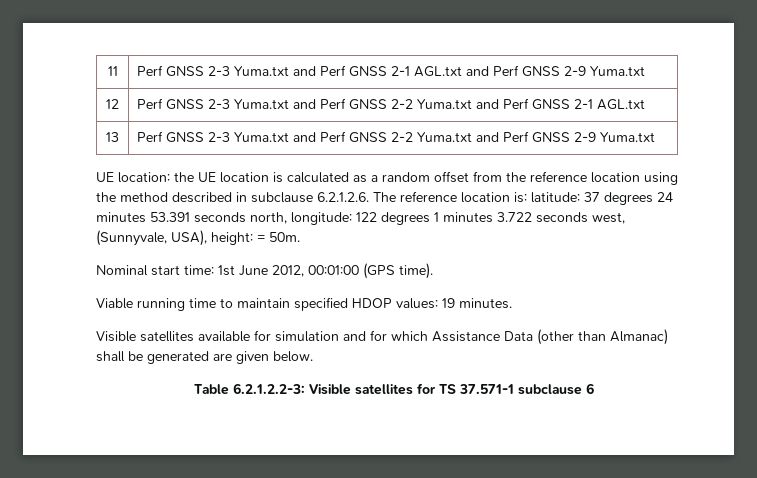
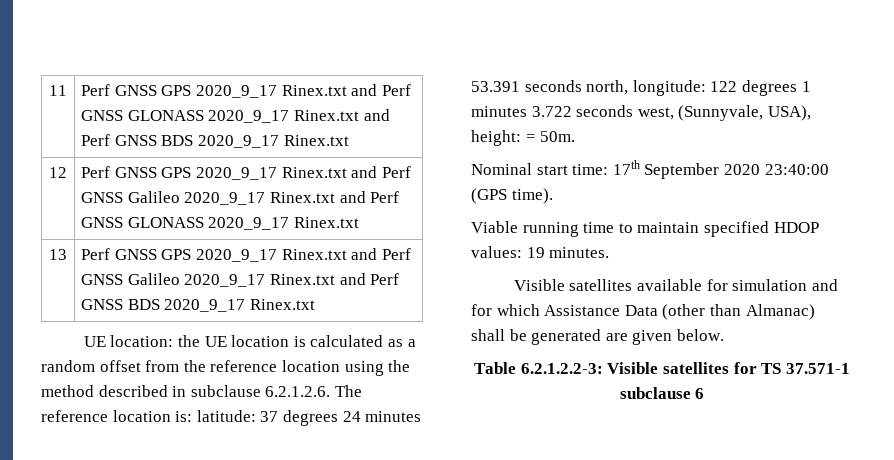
- 11 | Perf GNSS 2-3 Yuma.txt and Perf GNSS 2-1 AGL.txt and Perf GNSS 2-9 Yuma.txt
- 12 | Perf GNSS 2-3 Yuma.txt and Perf GNSS 2-2 Yuma.txt and Perf GNSS 2-1 AGL.txt
- 13 | Perf GNSS 2-3 Yuma.txt and Perf GNSS 2-2 Yuma.txt and Perf GNSS 2-9 Yuma.txt
+ 11 | Perf GNSS GPS 2020_9_17 Rinex.txt and Perf GNSS GLONASS 2020_9_17 Rinex.txt and Perf GNSS BDS 2020_9_17 Rinex.txt
+ 12 | Perf GNSS GPS 2020_9_17 Rinex.txt and Perf GNSS Galileo 2020_9_17 Rinex.txt and Perf GNSS GLONASS 2020_9_17 Rinex.txt
+ 13 | Perf GNSS GPS 2020_9_17 Rinex.txt and Perf GNSS Galileo 2020_9_17 Rinex.txt and Perf GNSS BDS 2020_9_17 Rinex.txt
- Nominal start time: 1st June 2012, 00:01:00 (GPS time).
+ Nominal start time: 17th September 2020 23:40:00 (GPS time).

